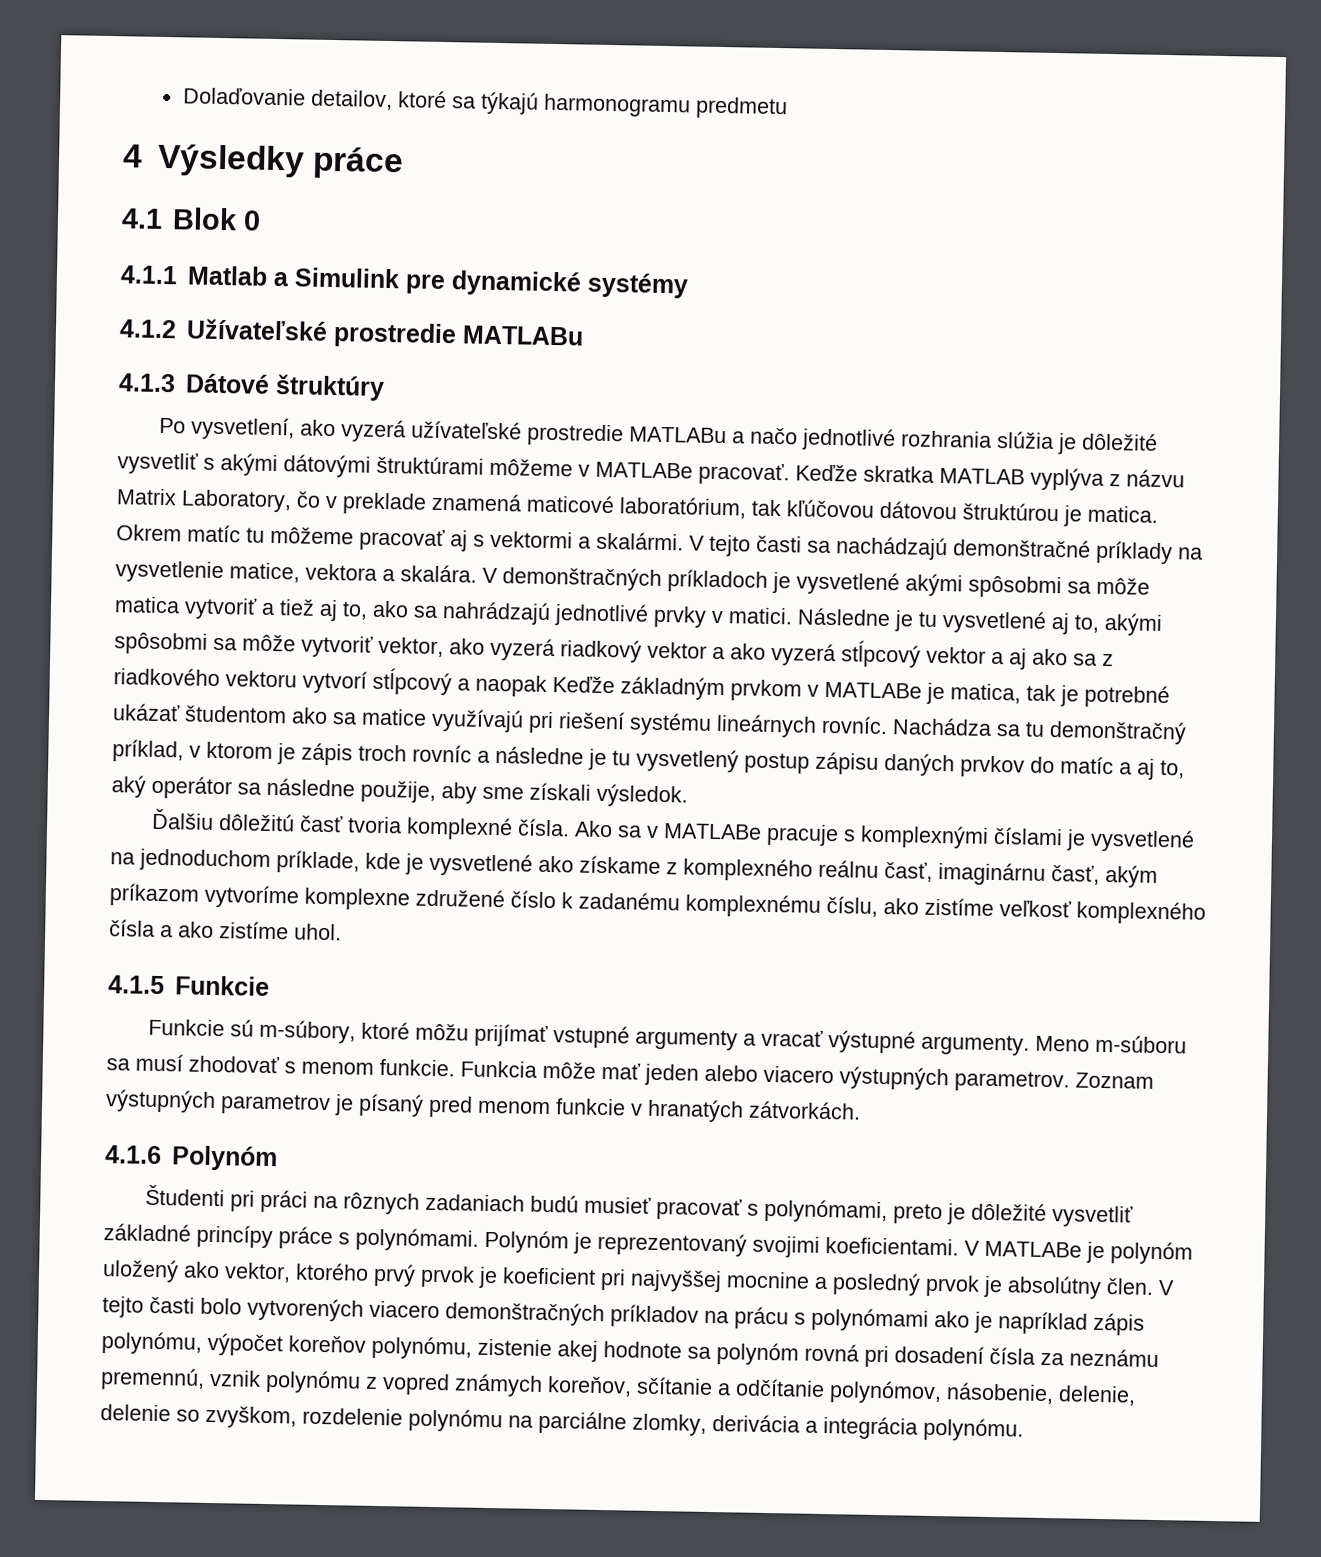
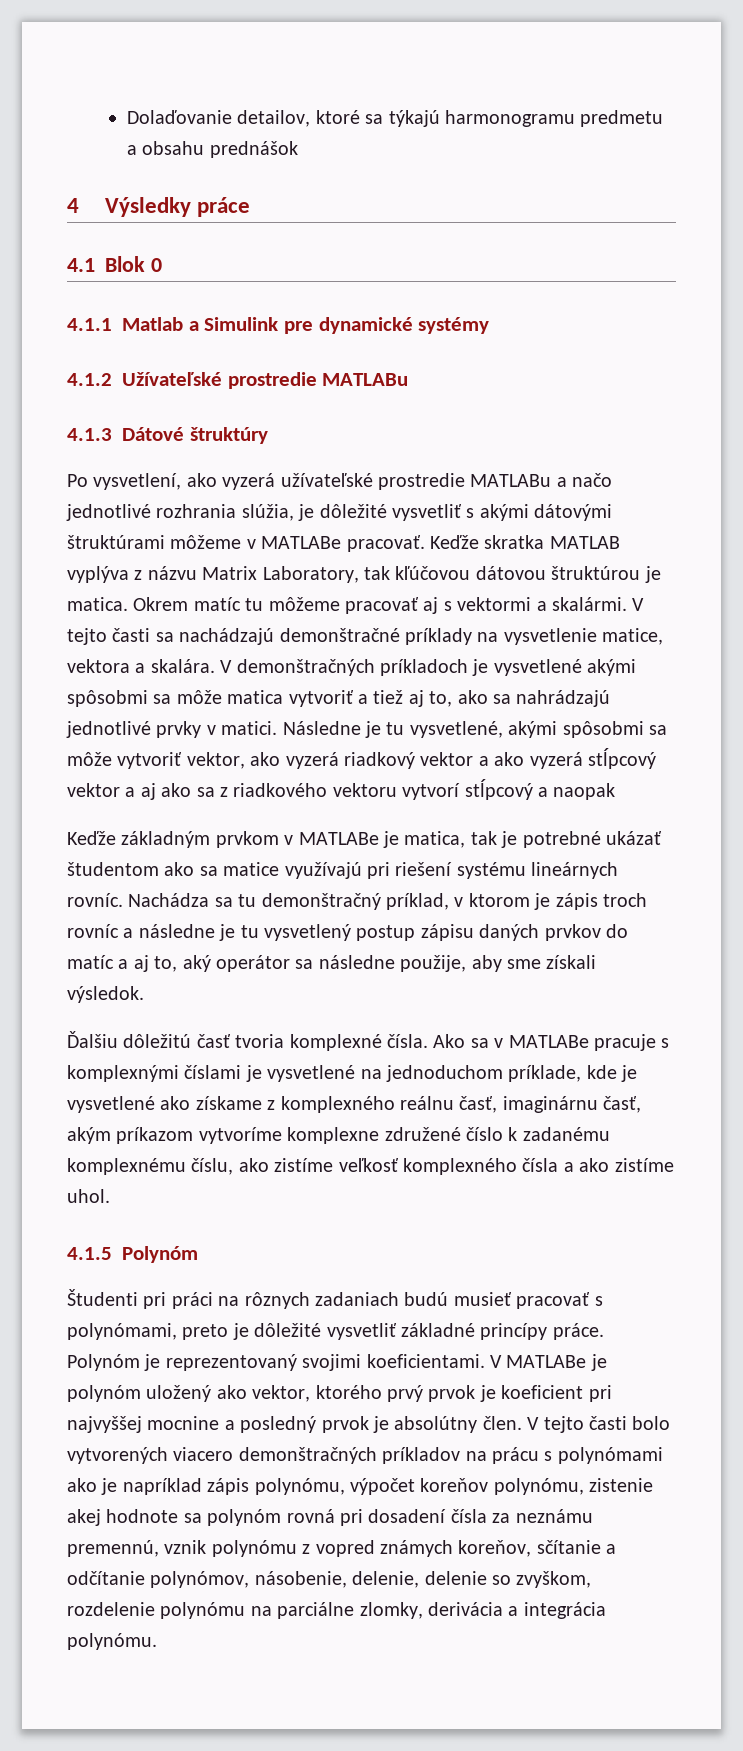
- Dolaďovanie detailov, ktoré sa týkajú harmonogramu predmetu
+ Dolaďovanie detailov, ktoré sa týkajú harmonogramu predmetu a obsahu prednášok
- Po vysvetlení, ako vyzerá užívateľské prostredie MATLABu a načo jednotlivé rozhrania slúžia je dôležité vysvetliť s akými dátovými štruktúrami môžeme v MATLABe pracovať.
+ Po vysvetlení, ako vyzerá užívateľské prostredie MATLABu a načo jednotlivé rozhrania slúžia, je dôležité vysvetliť s akými dátovými štruktúrami môžeme v MATLABe pracovať.
- Keďže skratka MATLAB vyplýva z názvu Matrix Laboratory, čo v preklade znamená maticové laboratórium, tak kľúčovou dátovou štruktúrou je matica.
+ Keďže skratka MATLAB vyplýva z názvu Matrix Laboratory, tak kľúčovou dátovou štruktúrou je matica.
- Následne je tu vysvetlené aj to, akými spôsobmi sa môže vytvoriť vektor, ako vyzerá riadkový vektor a ako vyzerá stĺpcový vektor a aj ako sa z riadkového vektoru vytvorí stĺpcový a naopak Keďže základným prvkom v MATLABe je matica, tak je potrebné ukázať študentom ako sa matice využívajú pri riešení systému lineárnych rovníc.
+ Následne je tu vysvetlené, akými spôsobmi sa môže vytvoriť vektor, ako vyzerá riadkový vektor a ako vyzerá stĺpcový vektor a aj ako sa z riadkového vektoru vytvorí stĺpcový a naopak
+ Keďže základným prvkom v MATLABe je matica, tak je potrebné ukázať študentom ako sa matice využívajú pri riešení systému lineárnych rovníc.
- 4.1.5 Funkcie
- Funkcie sú m-súbory, ktoré môžu prijímať vstupné argumenty a vracať výstupné argumenty. Meno m-súboru sa musí zhodovať s menom funkcie. Funkcia môže mať jeden alebo viacero výstupných parametrov. Zoznam výstupných parametrov je písaný pred menom funkcie v hranatých zátvorkách.
- 4.1.6 Polynóm
+ 4.1.5 Polynóm
- Študenti pri práci na rôznych zadaniach budú musieť pracovať s polynómami, preto je dôležité vysvetliť základné princípy práce s polynómami.
+ Študenti pri práci na rôznych zadaniach budú musieť pracovať s polynómami, preto je dôležité vysvetliť základné princípy práce.

